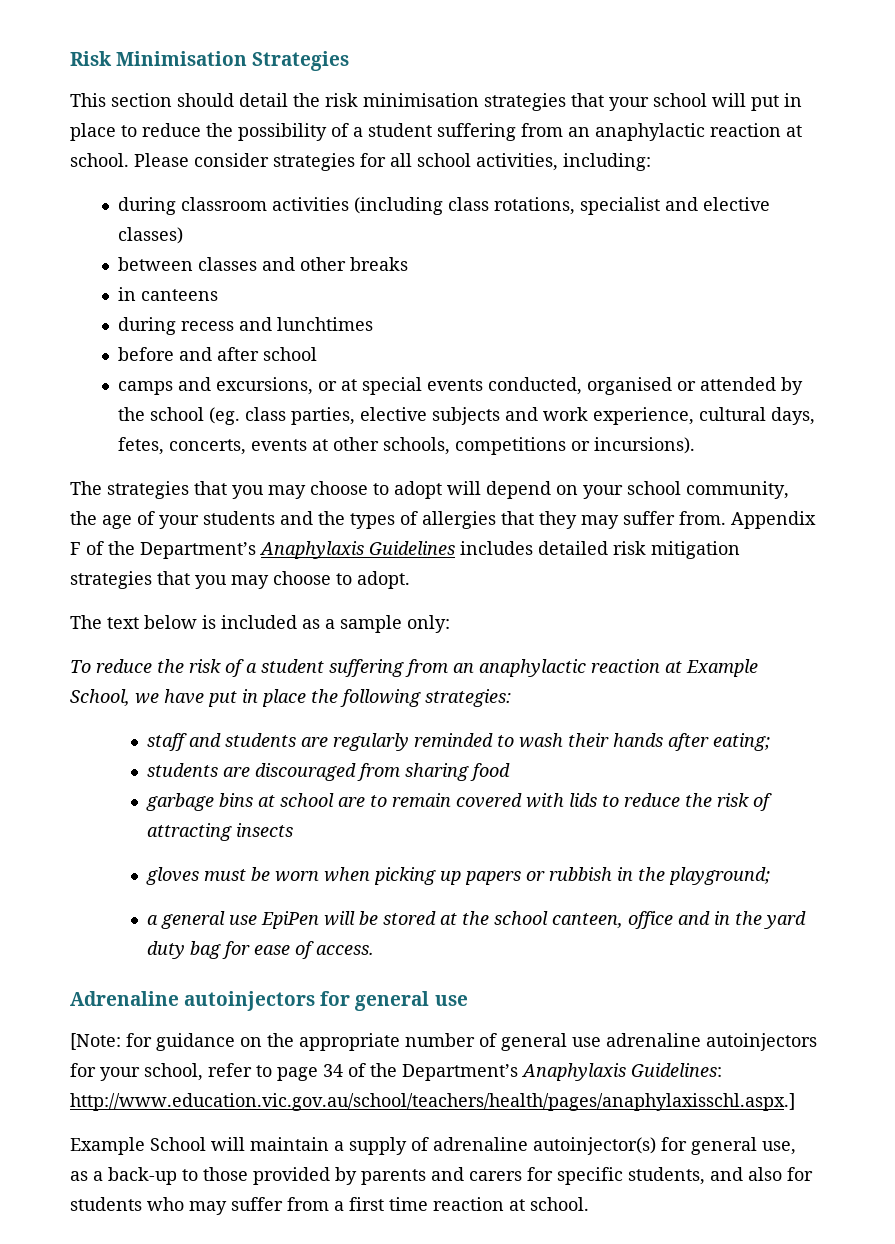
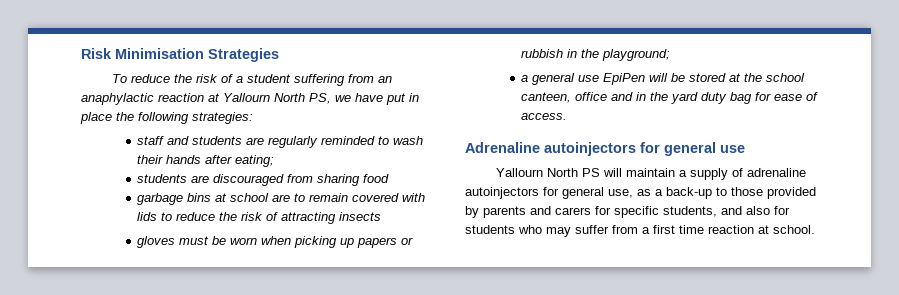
- This section should detail the risk minimisation strategies that your school will put in place to reduce the possibility of a student suffering from an anaphylactic reaction at school. Please consider strategies for all school activities, including:
- during classroom activities (including class rotations, specialist and elective classes)
- between classes and other breaks
- in canteens
- during recess and lunchtimes
- before and after school
- camps and excursions, or at special events conducted, organised or attended by the school (eg. class parties, elective subjects and work experience, cultural days, fetes, concerts, events at other schools, competitions or incursions).
- The strategies that you may choose to adopt will depend on your school community, the age of your students and the types of allergies that they may suffer from. Appendix F of the Department’s Anaphylaxis Guidelines includes detailed risk mitigation strategies that you may choose to adopt.
- The text below is included as a sample only:
- To reduce the risk of a student suffering from an anaphylactic reaction at Example School, we have put in place the following strategies:
+ To reduce the risk of a student suffering from an anaphylactic reaction at Yallourn North PS, we have put in place the following strategies:
- [Note: for guidance on the appropriate number of general use adrenaline autoinjectors for your school, refer to page 34 of the Department’s Anaphylaxis Guidelines: http://www.education.vic.gov.au/school/teachers/health/pages/anaphylaxisschl.aspx.]
- Example School will maintain a supply of adrenaline autoinjector(s) for general use, as a back-up to those provided by parents and carers for specific students, and also for students who may suffer from a first time reaction at school.
+ Yallourn North PS will maintain a supply of adrenaline autoinjectors for general use, as a back-up to those provided by parents and carers for specific students, and also for students who may suffer from a first time reaction at school.

